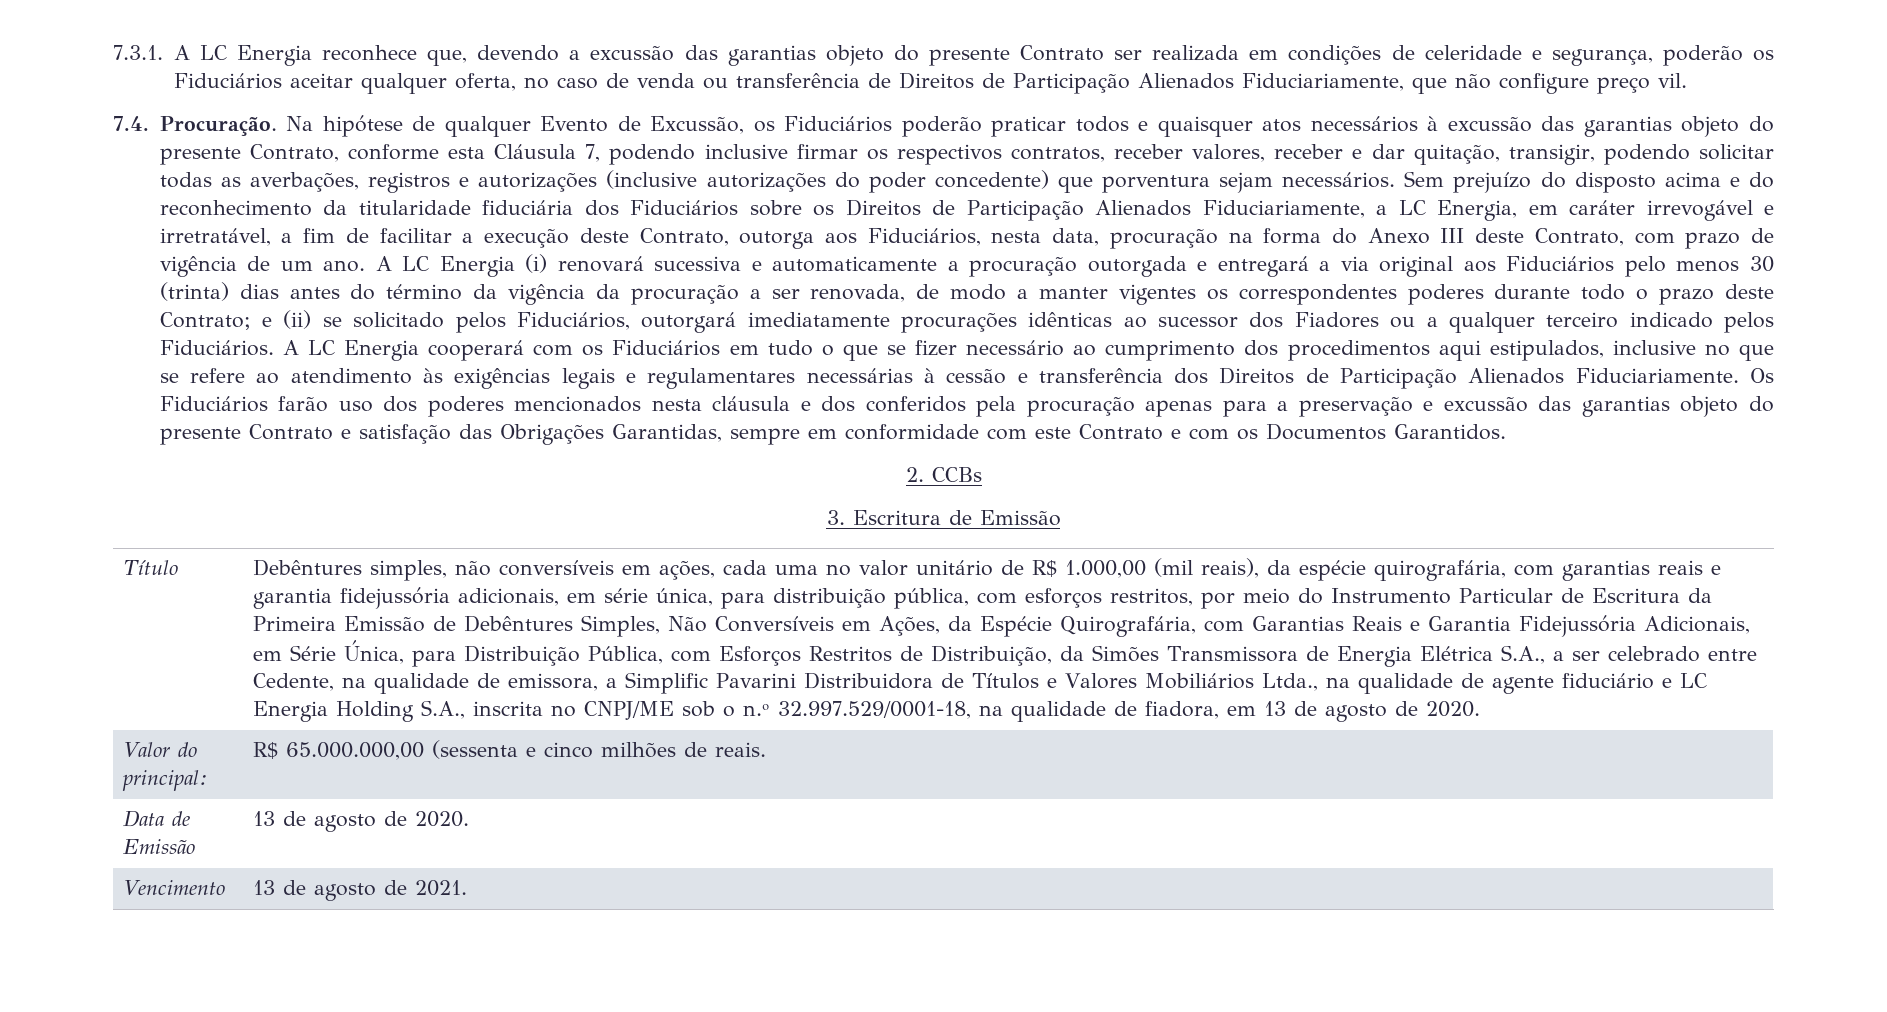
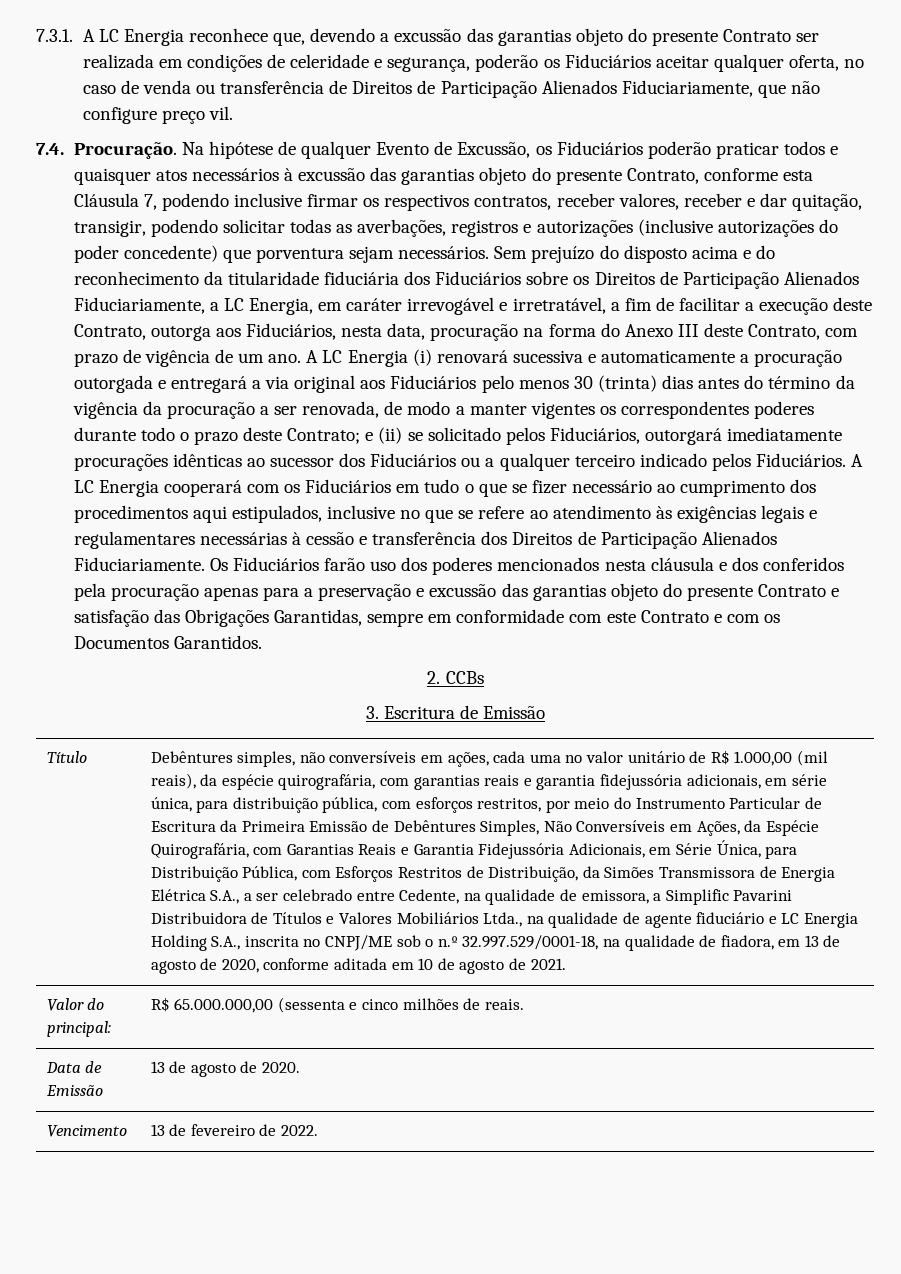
- e (ii) se solicitado pelos Fiduciários, outorgará imediatamente procurações idênticas ao sucessor dos Fiadores ou a qualquer terceiro indicado pelos Fiduciários.
+ e (ii) se solicitado pelos Fiduciários, outorgará imediatamente procurações idênticas ao sucessor dos Fiduciários ou a qualquer terceiro indicado pelos Fiduciários.
- Debêntures simples, não conversíveis em ações, cada uma no valor unitário de R$ 1.000,00 (mil reais), da espécie quirografária, com garantias reais e garantia fidejussória adicionais, em série única, para distribuição pública, com esforços restritos, por meio do Instrumento Particular de Escritura da Primeira Emissão de Debêntures Simples, Não Conversíveis em Ações, da Espécie Quirografária, com Garantias Reais e Garantia Fidejussória Adicionais, em Série Única, para Distribuição Pública, com Esforços Restritos de Distribuição, da Simões Transmissora de Energia Elétrica S.A., a ser celebrado entre Cedente, na qualidade de emissora, a Simplific Pavarini Distribuidora de Títulos e Valores Mobiliários Ltda., na qualidade de agente fiduciário e LC Energia Holding S.A., inscrita no CNPJ/ME sob o n.º 32.997.529/0001-18, na qualidade de fiadora, em 13 de agosto de 2020.
+ Debêntures simples, não conversíveis em ações, cada uma no valor unitário de R$ 1.000,00 (mil reais), da espécie quirografária, com garantias reais e garantia fidejussória adicionais, em série única, para distribuição pública, com esforços restritos, por meio do Instrumento Particular de Escritura da Primeira Emissão de Debêntures Simples, Não Conversíveis em Ações, da Espécie Quirografária, com Garantias Reais e Garantia Fidejussória Adicionais, em Série Única, para Distribuição Pública, com Esforços Restritos de Distribuição, da Simões Transmissora de Energia Elétrica S.A., a ser celebrado entre Cedente, na qualidade de emissora, a Simplific Pavarini Distribuidora de Títulos e Valores Mobiliários Ltda., na qualidade de agente fiduciário e LC Energia Holding S.A., inscrita no CNPJ/ME sob o n.º 32.997.529/0001-18, na qualidade de fiadora, em 13 de agosto de 2020, conforme aditada em 10 de agosto de 2021.
- Vencimento | 13 de agosto de 2021.
+ Vencimento | 13 de fevereiro de 2022.

